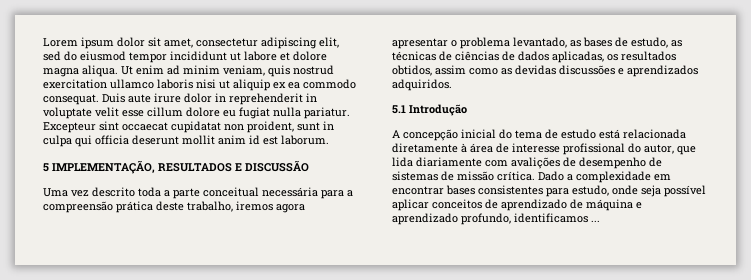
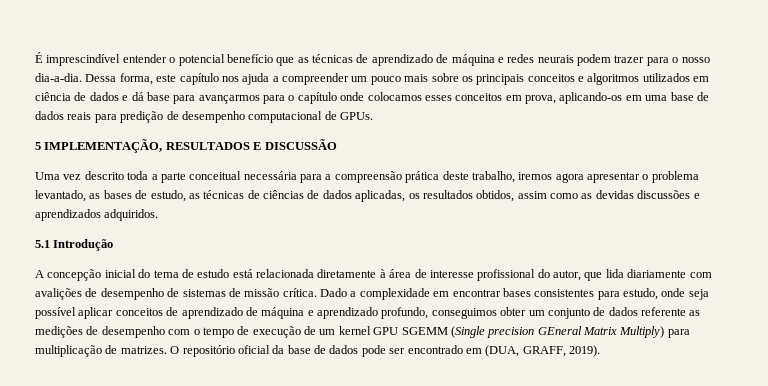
- Lorem ipsum dolor sit amet, consectetur adipiscing elit, sed do eiusmod tempor incididunt ut labore et dolore magna aliqua. Ut enim ad minim veniam, quis nostrud exercitation ullamco laboris nisi ut aliquip ex ea commodo consequat. Duis aute irure dolor in reprehenderit in voluptate velit esse cillum dolore eu fugiat nulla pariatur. Excepteur sint occaecat cupidatat non proident, sunt in culpa qui officia deserunt mollit anim id est laborum.
+ É imprescindível entender o potencial benefício que as técnicas de aprendizado de máquina e redes neurais podem trazer para o nosso dia-a-dia. Dessa forma, este capítulo nos ajuda a compreender um pouco mais sobre os principais conceitos e algoritmos utilizados em ciência de dados e dá base para avançarmos para o capítulo onde colocamos esses conceitos em prova, aplicando-os em uma base de dados reais para predição de desempenho computacional de GPUs.
- Dado a complexidade em encontrar bases consistentes para estudo, onde seja possível aplicar conceitos de aprendizado de máquina e aprendizado profundo, identificamos ...
+ Dado a complexidade em encontrar bases consistentes para estudo, onde seja possível aplicar conceitos de aprendizado de máquina e aprendizado profundo, conseguimos obter um conjunto de dados referente as medições de desempenho com o tempo de execução de um kernel GPU SGEMM (Single precision GEneral Matrix Multiply) para multiplicação de matrizes. O repositório oficial da base de dados pode ser encontrado em (DUA, GRAFF, 2019).

